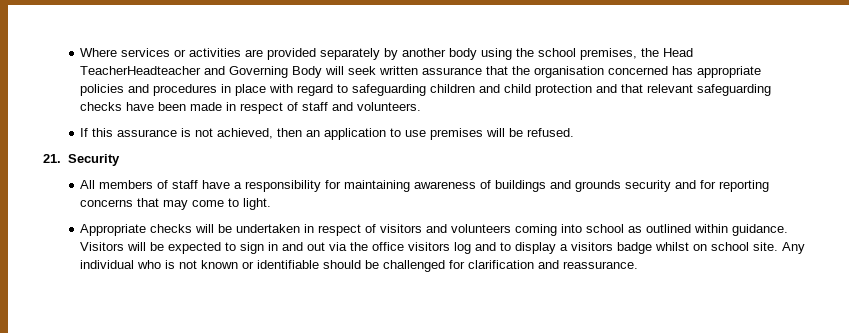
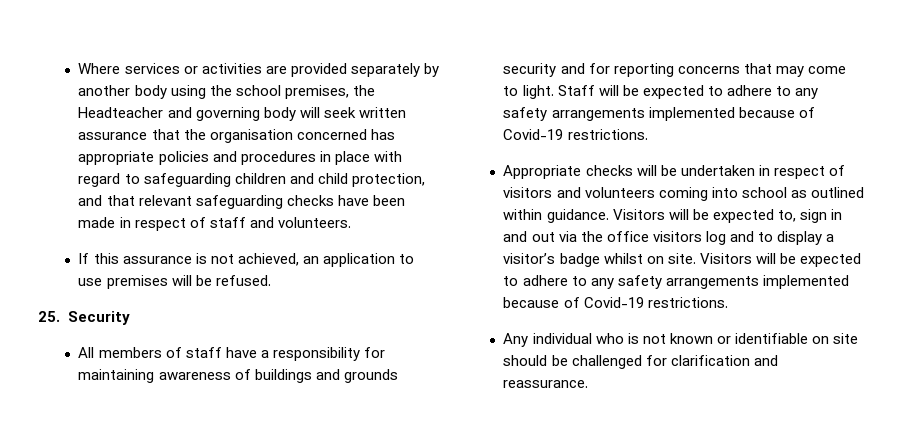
- Where services or activities are provided separately by another body using the school premises, the Head TeacherHeadteacher and Governing Body will seek written assurance that the organisation concerned has appropriate policies and procedures in place with regard to safeguarding children and child protection and that relevant safeguarding checks have been made in respect of staff and volunteers.
+ Where services or activities are provided separately by another body using the school premises, the Headteacher and governing body will seek written assurance that the organisation concerned has appropriate policies and procedures in place with regard to safeguarding children and child protection, and that relevant safeguarding checks have been made in respect of staff and volunteers.
- If this assurance is not achieved, then an application to use premises will be refused.
+ If this assurance is not achieved, an application to use premises will be refused.
- 21. Security
+ 25. Security
+ Staff will be expected to adhere to any safety arrangements implemented because of Covid-19 restrictions.
- Visitors will be expected to sign in and out via the office visitors log and to display a visitors badge whilst on school site. Any individual who is not known or identifiable should be challenged for clarification and reassurance.
+ Visitors will be expected to, sign in and out via the office visitors log and to display a visitor’s badge whilst on site. Visitors will be expected to adhere to any safety arrangements implemented because of Covid-19 restrictions.
+ Any individual who is not known or identifiable on site should be challenged for clarification and reassurance.

